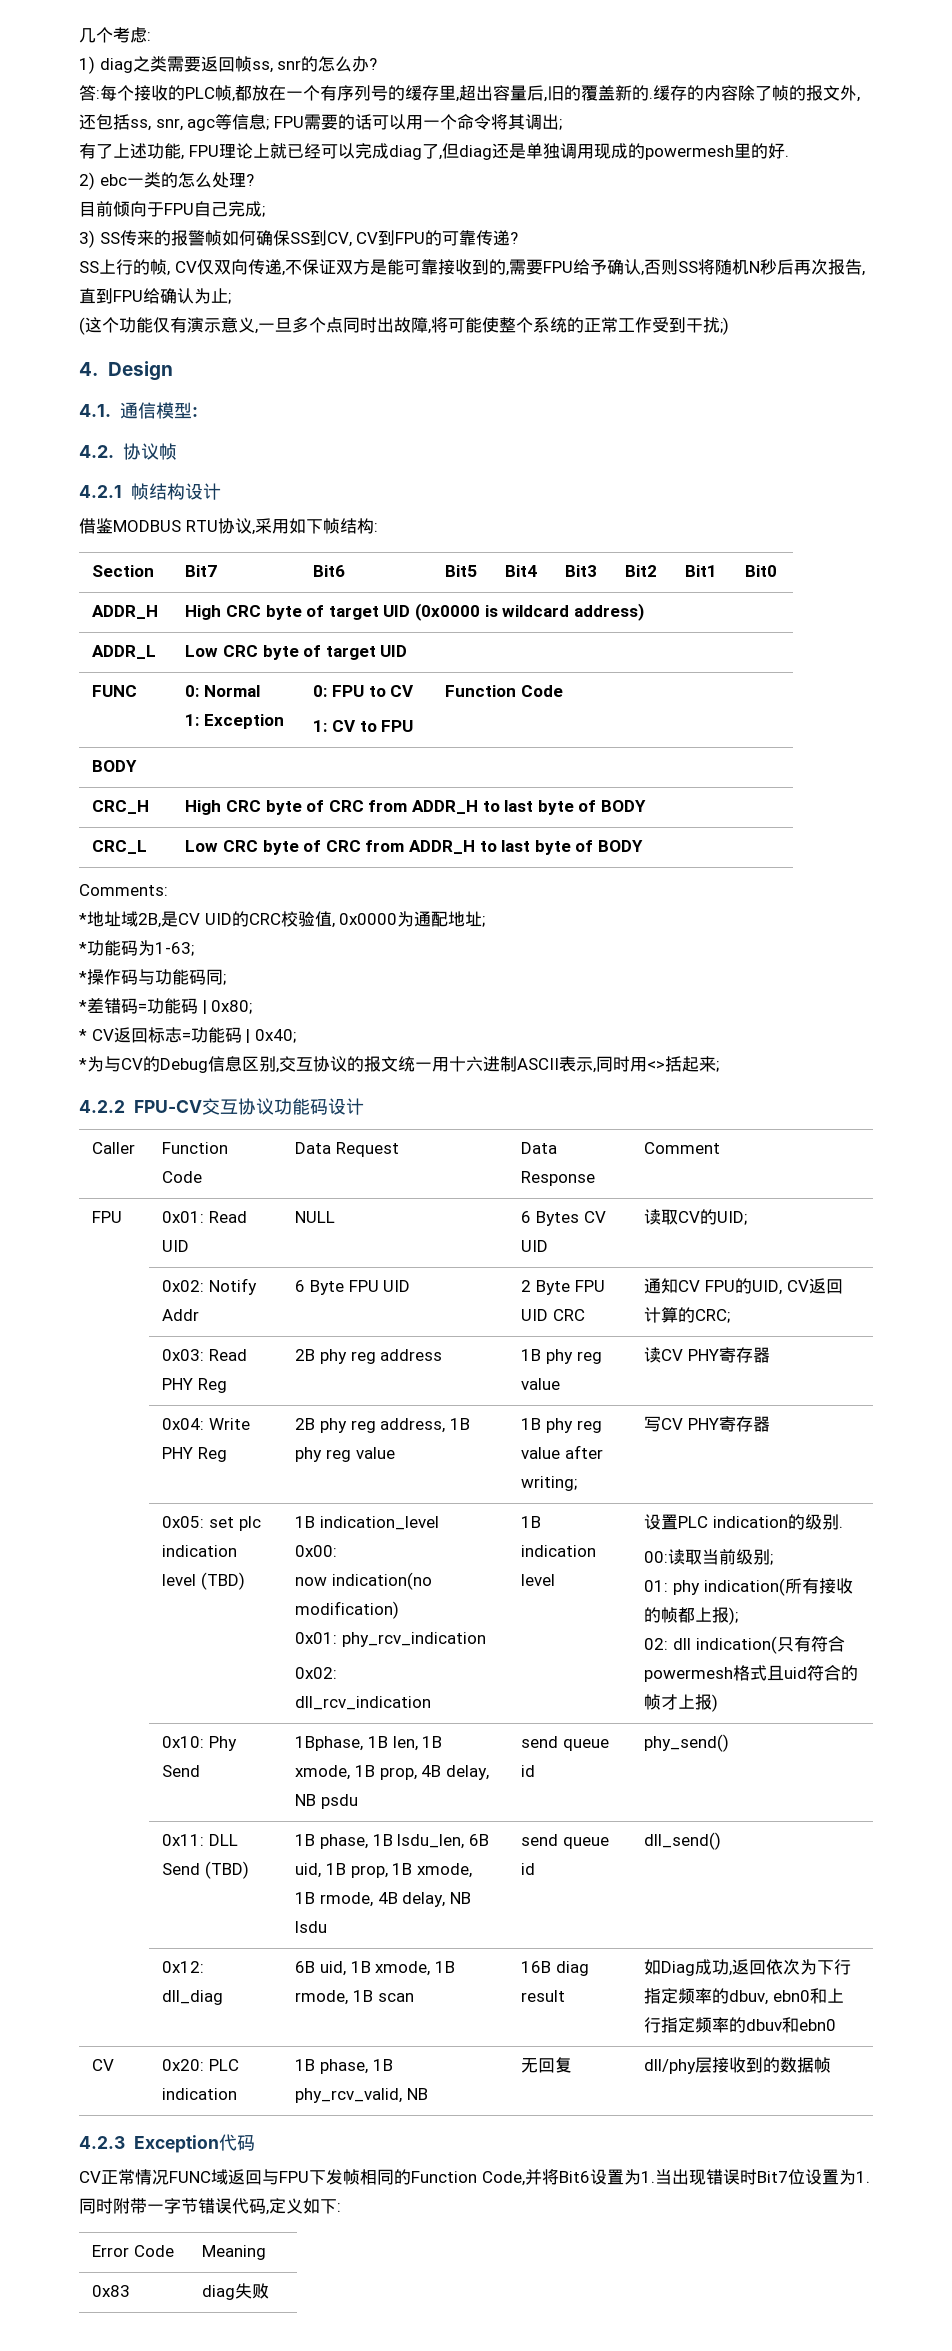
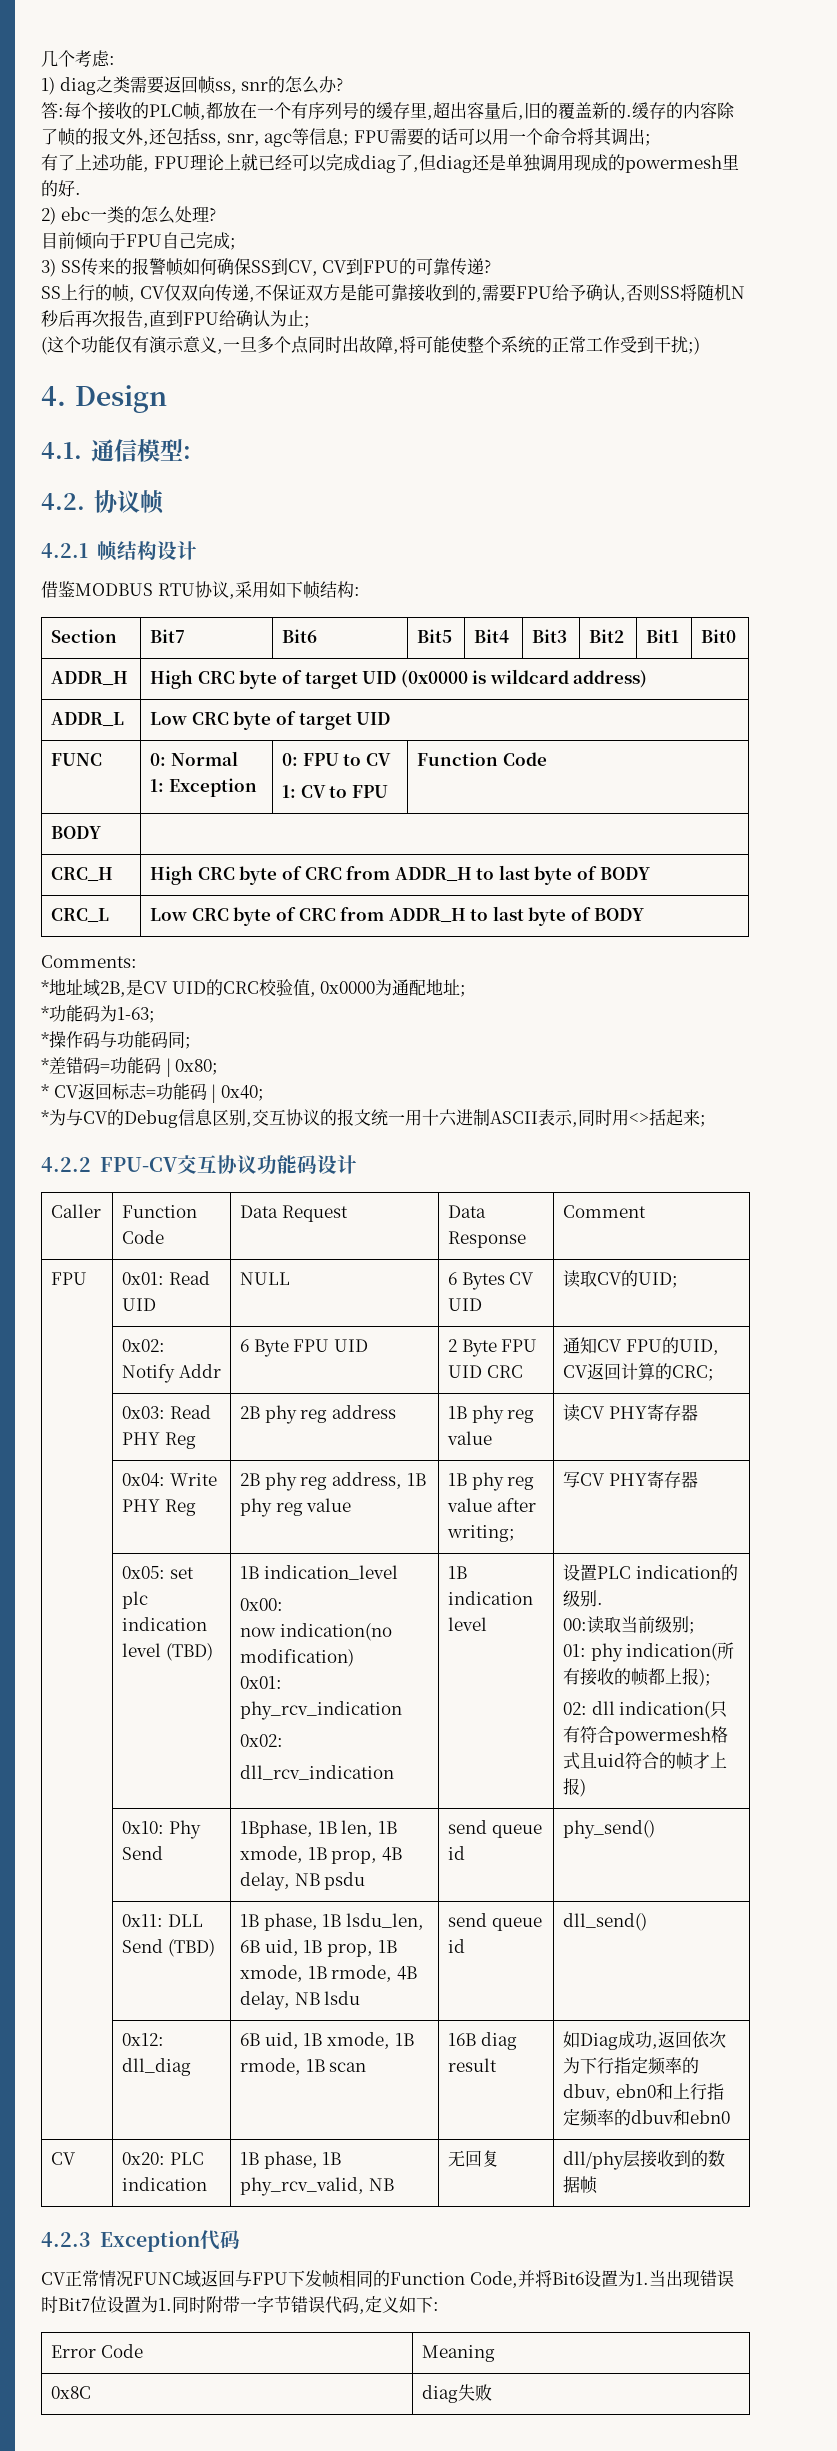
- 0x83 | diag失败
+ 0x8C | diag失败

